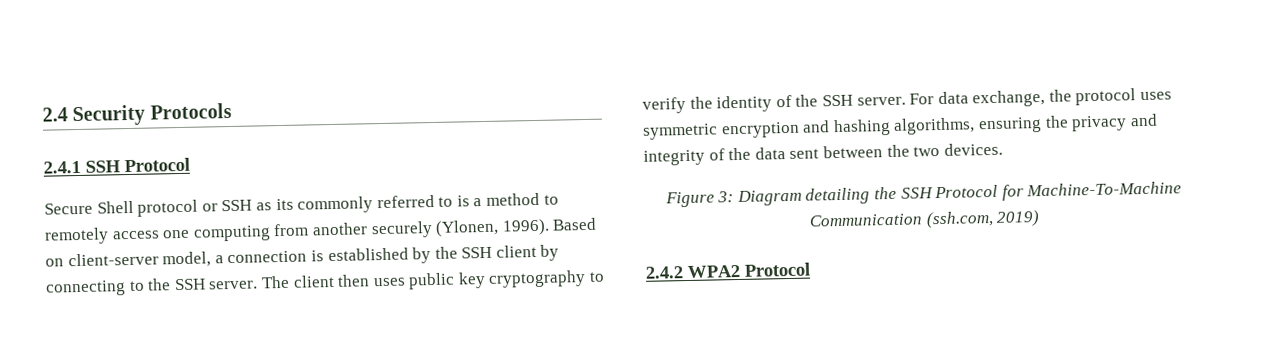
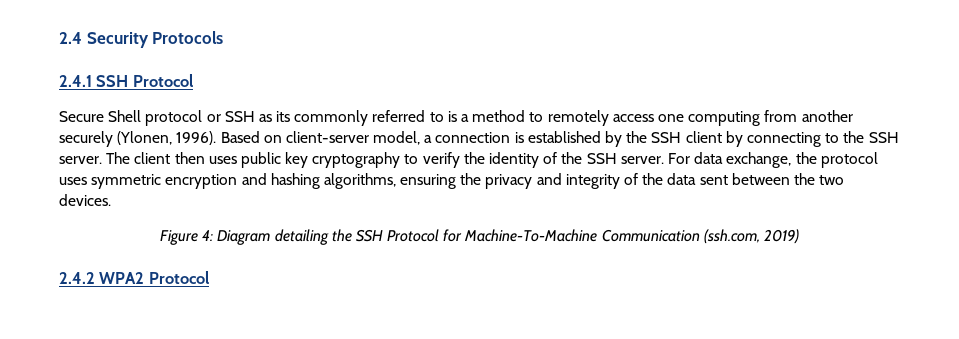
- Figure 3: Diagram detailing the SSH Protocol for Machine-To-Machine Communication (ssh.com, 2019)
+ Figure 4: Diagram detailing the SSH Protocol for Machine-To-Machine Communication (ssh.com, 2019)

